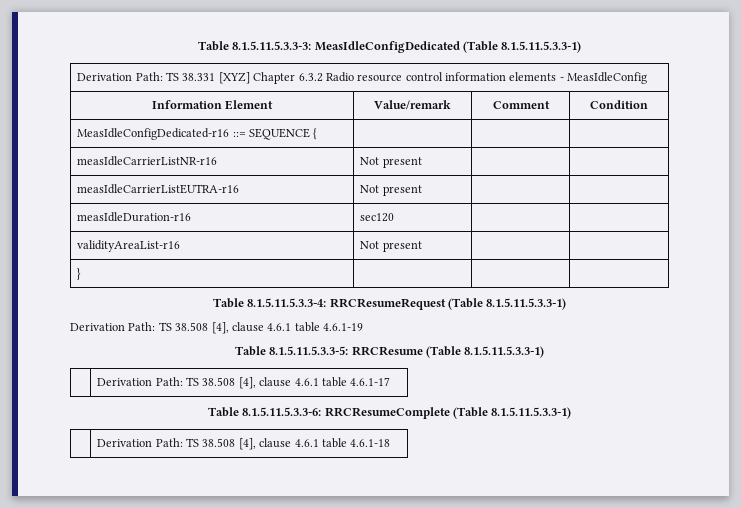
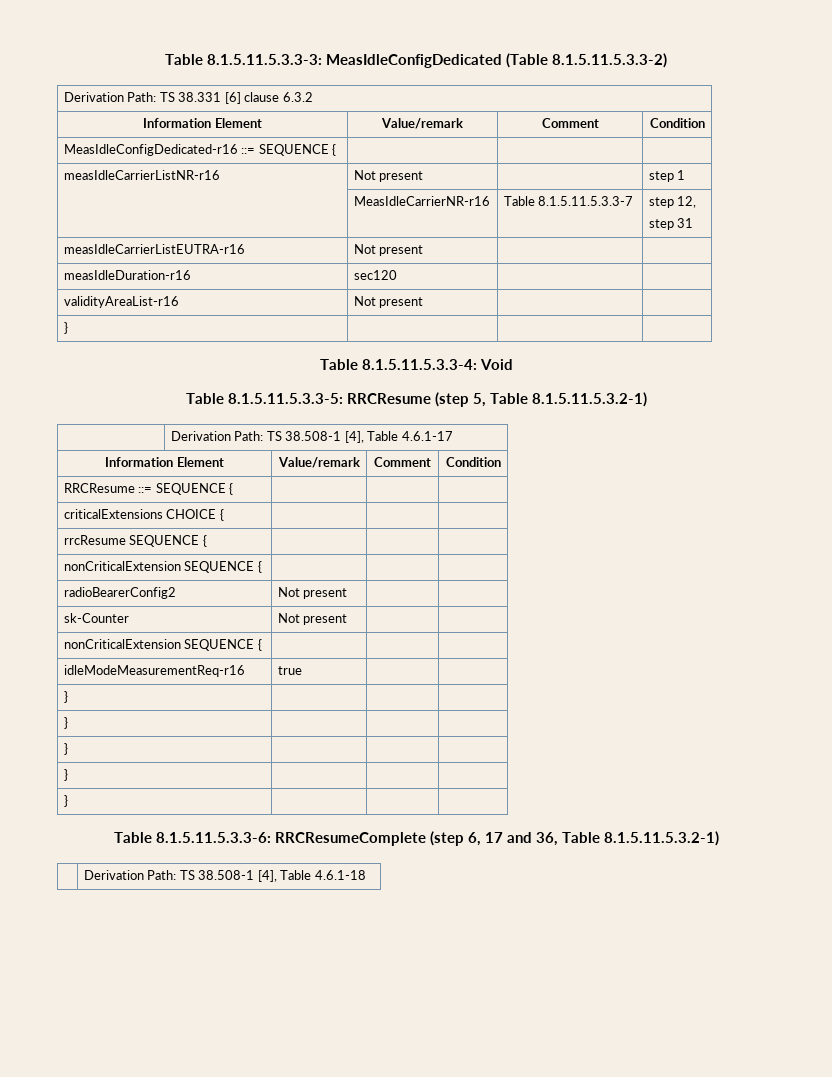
- Table 8.1.5.11.5.3.3-3: MeasIdleConfigDedicated (Table 8.1.5.11.5.3.3-1)
+ Table 8.1.5.11.5.3.3-3: MeasIdleConfigDedicated (Table 8.1.5.11.5.3.3-2)
- Derivation Path: TS 38.331 [XYZ] Chapter 6.3.2 Radio resource control information elements - MeasIdleConfig
+ Derivation Path: TS 38.331 [6] clause 6.3.2
- measIdleCarrierListNR-r16 | Not present | |
+ measIdleCarrierListNR-r16 | Not present | | step 1
+ | MeasIdleCarrierNR-r16 | Table 8.1.5.11.5.3.3-7 | step 12,
+ step 31
- Table 8.1.5.11.5.3.3-4: RRCResumeRequest (Table 8.1.5.11.5.3.3-1)
- Derivation Path: TS 38.508 [4], clause 4.6.1 table 4.6.1-19
+ Table 8.1.5.11.5.3.3-4: Void
- Table 8.1.5.11.5.3.3-5: RRCResume (Table 8.1.5.11.5.3.3-1)
- | Derivation Path: TS 38.508 [4], clause 4.6.1 table 4.6.1-17
- Table 8.1.5.11.5.3.3-6: RRCResumeComplete (Table 8.1.5.11.5.3.3-1)
- | Derivation Path: TS 38.508 [4], clause 4.6.1 table 4.6.1-18
+ Table 8.1.5.11.5.3.3-5: RRCResume (step 5, Table 8.1.5.11.5.3.2-1)
+ | Derivation Path: TS 38.508-1 [4], Table 4.6.1-17
+ Information Element | Value/remark | Comment | Condition
+ RRCResume ::= SEQUENCE { | | |
+ criticalExtensions CHOICE { | | |
+ rrcResume SEQUENCE { | | |
+ nonCriticalExtension SEQUENCE { | | |
+ radioBearerConfig2 | Not present | |
+ sk-Counter | Not present | |
+ nonCriticalExtension SEQUENCE { | | |
+ idleModeMeasurementReq-r16 | true | |
+ } | | |
+ } | | |
+ } | | |
+ } | | |
+ } | | |
+ Table 8.1.5.11.5.3.3-6: RRCResumeComplete (step 6, 17 and 36, Table 8.1.5.11.5.3.2-1)
+ | Derivation Path: TS 38.508-1 [4], Table 4.6.1-18

